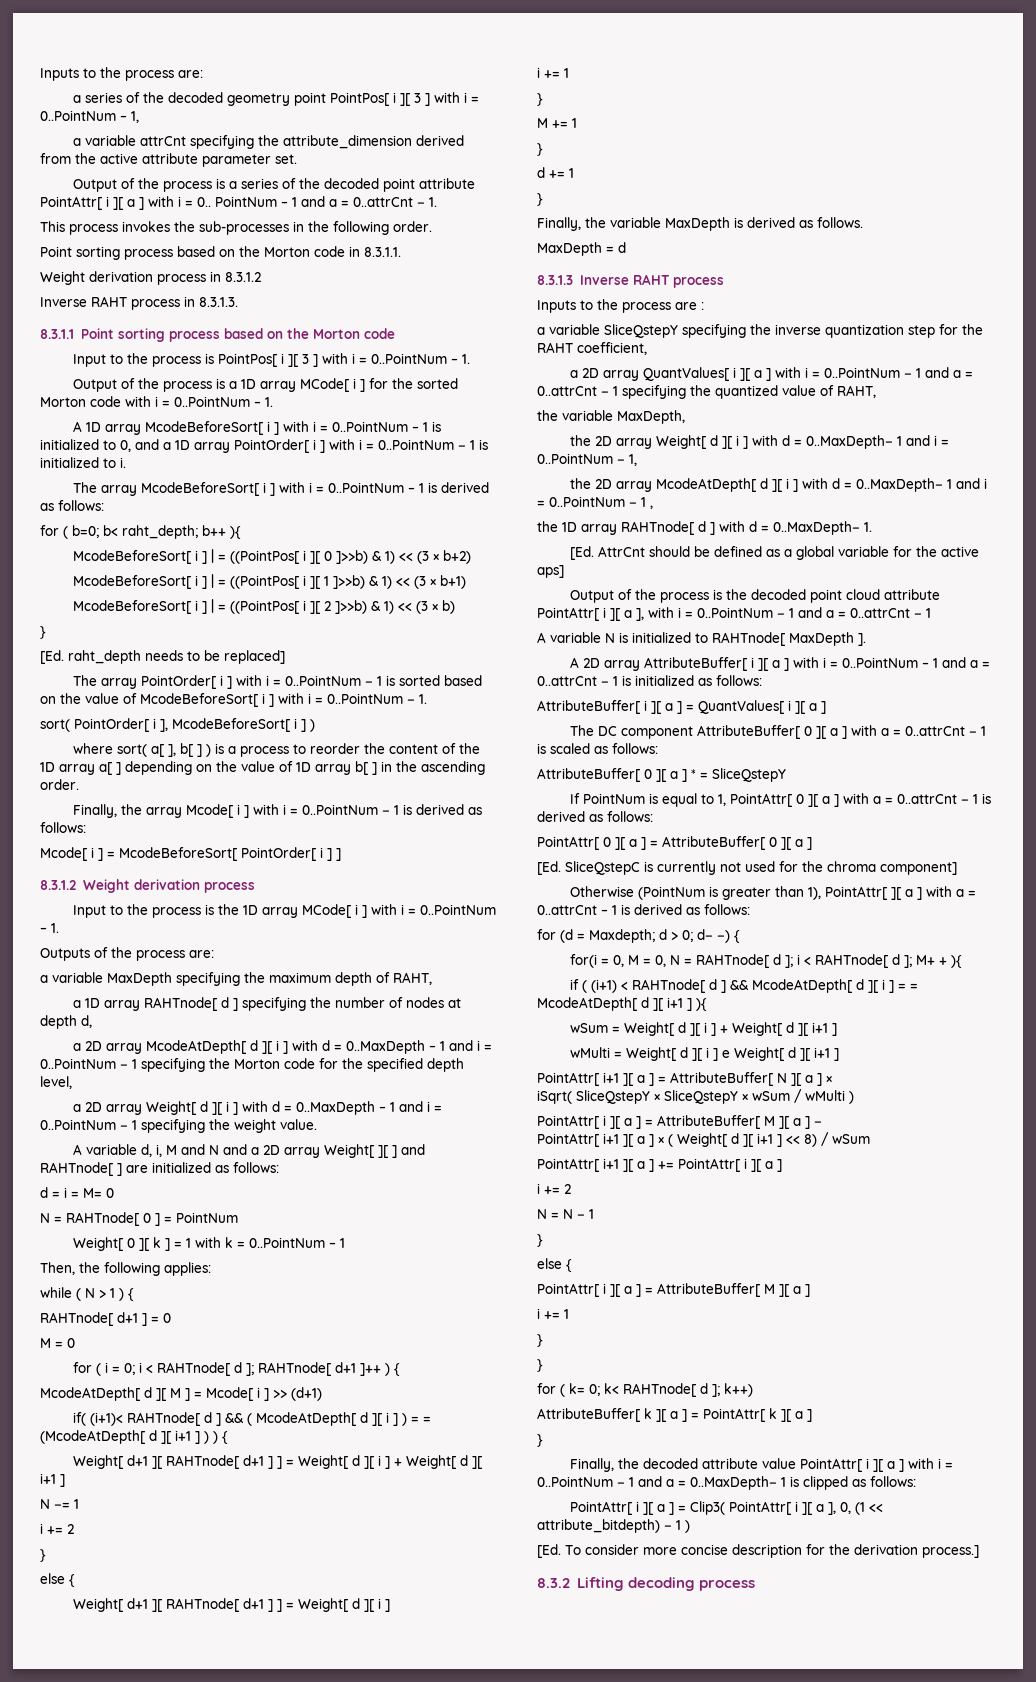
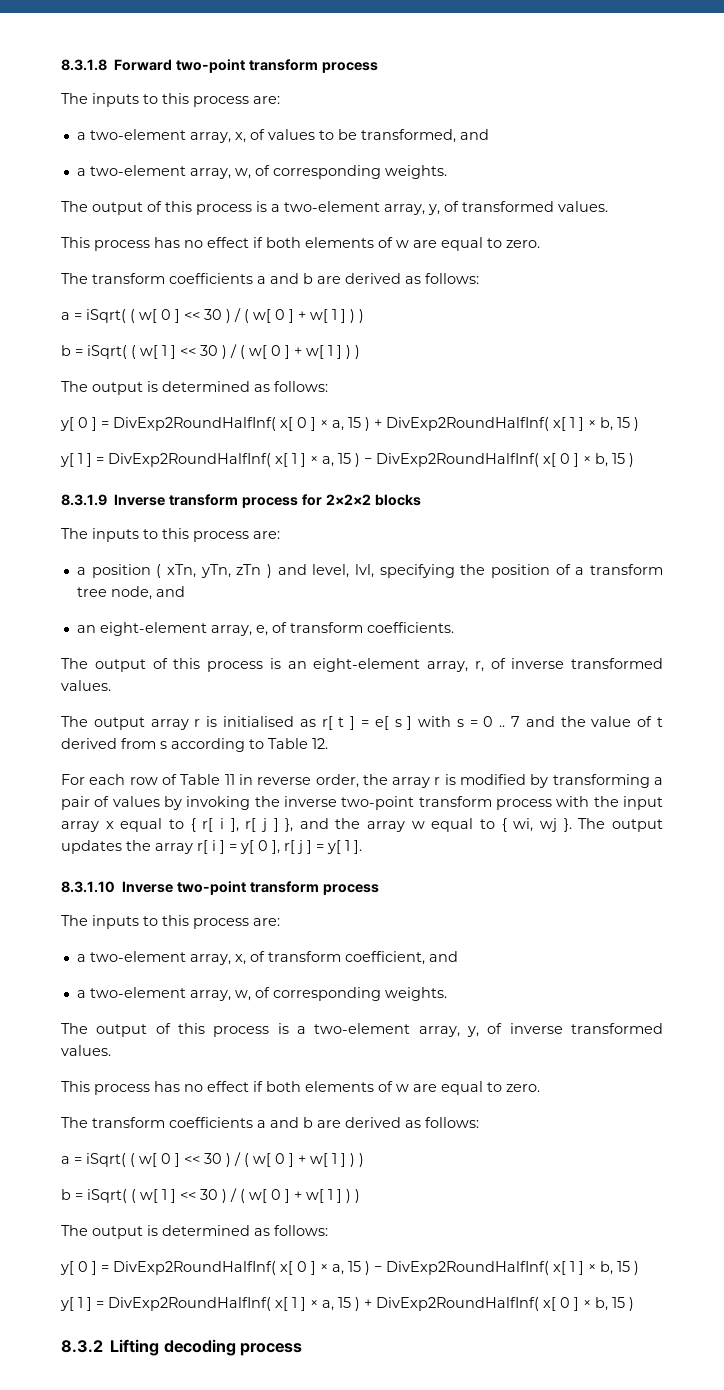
- Inputs to the process are:
- a series of the decoded geometry point PointPos[ i ][ 3 ] with i = 0..PointNum – 1,
- a variable attrCnt specifying the attribute_dimension derived from the active attribute parameter set.
- Output of the process is a series of the decoded point attribute PointAttr[ i ][ a ] with i = 0.. PointNum – 1 and a = 0..attrCnt − 1.
- This process invokes the sub-processes in the following order.
- Point sorting process based on the Morton code in 8.3.1.1.
- Weight derivation process in 8.3.1.2
- Inverse RAHT process in 8.3.1.3.
- 8.3.1.1 Point sorting process based on the Morton code
- Input to the process is PointPos[ i ][ 3 ] with i = 0..PointNum – 1.
- Output of the process is a 1D array MCode[ i ] for the sorted Morton code with i = 0..PointNum – 1.
- A 1D array McodeBeforeSort[ i ] with i = 0..PointNum – 1 is initialized to 0, and a 1D array PointOrder[ i ] with i = 0..PointNum − 1 is initialized to i.
- The array McodeBeforeSort[ i ] with i = 0..PointNum – 1 is derived as follows:
- for ( b=0; b< raht_depth; b++ ){
- McodeBeforeSort[ i ] | = ((PointPos[ i ][ 0 ]>>b) & 1) << (3 × b+2)
- McodeBeforeSort[ i ] | = ((PointPos[ i ][ 1 ]>>b) & 1) << (3 × b+1)
- McodeBeforeSort[ i ] | = ((PointPos[ i ][ 2 ]>>b) & 1) << (3 × b)
- }
- [Ed. raht_depth needs to be replaced]
- The array PointOrder[ i ] with i = 0..PointNum − 1 is sorted based on the value of McodeBeforeSort[ i ] with i = 0..PointNum − 1.
- sort( PointOrder[ i ], McodeBeforeSort[ i ] )
- where sort( a[ ], b[ ] ) is a process to reorder the content of the 1D array a[ ] depending on the value of 1D array b[ ] in the ascending order.
- Finally, the array Mcode[ i ] with i = 0..PointNum − 1 is derived as follows:
- Mcode[ i ] = McodeBeforeSort[ PointOrder[ i ] ]
- 8.3.1.2 Weight derivation process
- Input to the process is the 1D array MCode[ i ] with i = 0..PointNum – 1.
- Outputs of the process are:
- a variable MaxDepth specifying the maximum depth of RAHT,
- a 1D array RAHTnode[ d ] specifying the number of nodes at depth d,
- a 2D array McodeAtDepth[ d ][ i ] with d = 0..MaxDepth – 1 and i = 0..PointNum − 1 specifying the Morton code for the specified depth level,
- a 2D array Weight[ d ][ i ] with d = 0..MaxDepth – 1 and i = 0..PointNum − 1 specifying the weight value.
- A variable d, i, M and N and a 2D array Weight[ ][ ] and RAHTnode[ ] are initialized as follows:
- d = i = M= 0
- N = RAHTnode[ 0 ] = PointNum
- Weight[ 0 ][ k ] = 1 with k = 0..PointNum – 1
- Then, the following applies:
- while ( N > 1 ) {
- RAHTnode[ d+1 ] = 0
- M = 0
- for ( i = 0; i < RAHTnode[ d ]; RAHTnode[ d+1 ]++ ) {
- McodeAtDepth[ d ][ M ] = Mcode[ i ] >> (d+1)
- if( (i+1)< RAHTnode[ d ] && ( McodeAtDepth[ d ][ i ] ) = = (McodeAtDepth[ d ][ i+1 ] ) ) {
- Weight[ d+1 ][ RAHTnode[ d+1 ] ] = Weight[ d ][ i ] + Weight[ d ][ i+1 ]
- N −= 1
- i += 2
- }
- else {
- Weight[ d+1 ][ RAHTnode[ d+1 ] ] = Weight[ d ][ i ]
- i += 1
- }
- M += 1
- }
- d += 1
- }
- Finally, the variable MaxDepth is derived as follows.
- MaxDepth = d
- 8.3.1.3 Inverse RAHT process
- Inputs to the process are :
- a variable SliceQstepY specifying the inverse quantization step for the RAHT coefficient,
- a 2D array QuantValues[ i ][ a ] with i = 0..PointNum − 1 and a = 0..attrCnt − 1 specifying the quantized value of RAHT,
- the variable MaxDepth,
- the 2D array Weight[ d ][ i ] with d = 0..MaxDepth− 1 and i = 0..PointNum − 1,
- the 2D array McodeAtDepth[ d ][ i ] with d = 0..MaxDepth− 1 and i = 0..PointNum − 1 ,
- the 1D array RAHTnode[ d ] with d = 0..MaxDepth− 1.
- [Ed. AttrCnt should be defined as a global variable for the active aps]
- Output of the process is the decoded point cloud attribute PointAttr[ i ][ a ], with i = 0..PointNum − 1 and a = 0..attrCnt − 1
- A variable N is initialized to RAHTnode[ MaxDepth ].
- A 2D array AttributeBuffer[ i ][ a ] with i = 0..PointNum – 1 and a = 0..attrCnt − 1 is initialized as follows:
- AttributeBuffer[ i ][ a ] = QuantValues[ i ][ a ]
- The DC component AttributeBuffer[ 0 ][ a ] with a = 0..attrCnt − 1 is scaled as follows:
- AttributeBuffer[ 0 ][ a ] * = SliceQstepY
- If PointNum is equal to 1, PointAttr[ 0 ][ a ] with a = 0..attrCnt − 1 is derived as follows:
- PointAttr[ 0 ][ a ] = AttributeBuffer[ 0 ][ a ]
- [Ed. SliceQstepC is currently not used for the chroma component]
- Otherwise (PointNum is greater than 1), PointAttr[ ][ a ] with a = 0..attrCnt – 1 is derived as follows:
- for (d = Maxdepth; d > 0; d− −) {
- for(i = 0, M = 0, N = RAHTnode[ d ]; i < RAHTnode[ d ]; M+ + ){
- if ( (i+1) < RAHTnode[ d ] && McodeAtDepth[ d ][ i ] = = McodeAtDepth[ d ][ i+1 ] ){
- wSum = Weight[ d ][ i ] + Weight[ d ][ i+1 ]
- wMulti = Weight[ d ][ i ] e Weight[ d ][ i+1 ]
- PointAttr[ i+1 ][ a ] = AttributeBuffer[ N ][ a ] ×
- iSqrt( SliceQstepY × SliceQstepY × wSum / wMulti )
- PointAttr[ i ][ a ] = AttributeBuffer[ M ][ a ] −
- PointAttr[ i+1 ][ a ] × ( Weight[ d ][ i+1 ] << 8) / wSum
- PointAttr[ i+1 ][ a ] += PointAttr[ i ][ a ]
- i += 2
- N = N − 1
- }
- else {
- PointAttr[ i ][ a ] = AttributeBuffer[ M ][ a ]
- i += 1
- }
- }
- for ( k= 0; k< RAHTnode[ d ]; k++)
- AttributeBuffer[ k ][ a ] = PointAttr[ k ][ a ]
- }
- Finally, the decoded attribute value PointAttr[ i ][ a ] with i = 0..PointNum − 1 and a = 0..MaxDepth− 1 is clipped as follows:
- PointAttr[ i ][ a ] = Clip3( PointAttr[ i ][ a ], 0, (1 << attribute_bitdepth) − 1 )
- [Ed. To consider more concise description for the derivation process.]
+ 8.3.1.8 Forward two-point transform process
+ The inputs to this process are:
+ a two-element array, x, of values to be transformed, and
+ a two-element array, w, of corresponding weights.
+ The output of this process is a two-element array, y, of transformed values.
+ This process has no effect if both elements of w are equal to zero.
+ The transform coefficients a and b are derived as follows:
+ a = iSqrt( ( w[ 0 ] << 30 ) / ( w[ 0 ] + w[ 1 ] ) )
+ b = iSqrt( ( w[ 1 ] << 30 ) / ( w[ 0 ] + w[ 1 ] ) )
+ The output is determined as follows:
+ y[ 0 ] = DivExp2RoundHalfInf( x[ 0 ] × a, 15 ) + DivExp2RoundHalfInf( x[ 1 ] × b, 15 )
+ y[ 1 ] = DivExp2RoundHalfInf( x[ 1 ] × a, 15 ) − DivExp2RoundHalfInf( x[ 0 ] × b, 15 )
+ 8.3.1.9 Inverse transform process for 2×2×2 blocks
+ The inputs to this process are:
+ a position ( xTn, yTn, zTn ) and level, lvl, specifying the position of a transform tree node, and
+ an eight-element array, e, of transform coefficients.
+ The output of this process is an eight-element array, r, of inverse transformed values.
+ The output array r is initialised as r[ t ] = e[ s ] with s = 0 .. 7 and the value of t derived from s according to Table 12.
+ For each row of Table 11 in reverse order, the array r is modified by transforming a pair of values by invoking the inverse two-point transform process with the input array x equal to { r[ i ], r[ j ] }, and the array w equal to { wi, wj }. The output updates the array r[ i ] = y[ 0 ], r[ j ] = y[ 1 ].
+ 8.3.1.10 Inverse two-point transform process
+ The inputs to this process are:
+ a two-element array, x, of transform coefficient, and
+ a two-element array, w, of corresponding weights.
+ The output of this process is a two-element array, y, of inverse transformed values.
+ This process has no effect if both elements of w are equal to zero.
+ The transform coefficients a and b are derived as follows:
+ a = iSqrt( ( w[ 0 ] << 30 ) / ( w[ 0 ] + w[ 1 ] ) )
+ b = iSqrt( ( w[ 1 ] << 30 ) / ( w[ 0 ] + w[ 1 ] ) )
+ The output is determined as follows:
+ y[ 0 ] = DivExp2RoundHalfInf( x[ 0 ] × a, 15 ) − DivExp2RoundHalfInf( x[ 1 ] × b, 15 )
+ y[ 1 ] = DivExp2RoundHalfInf( x[ 1 ] × a, 15 ) + DivExp2RoundHalfInf( x[ 0 ] × b, 15 )

